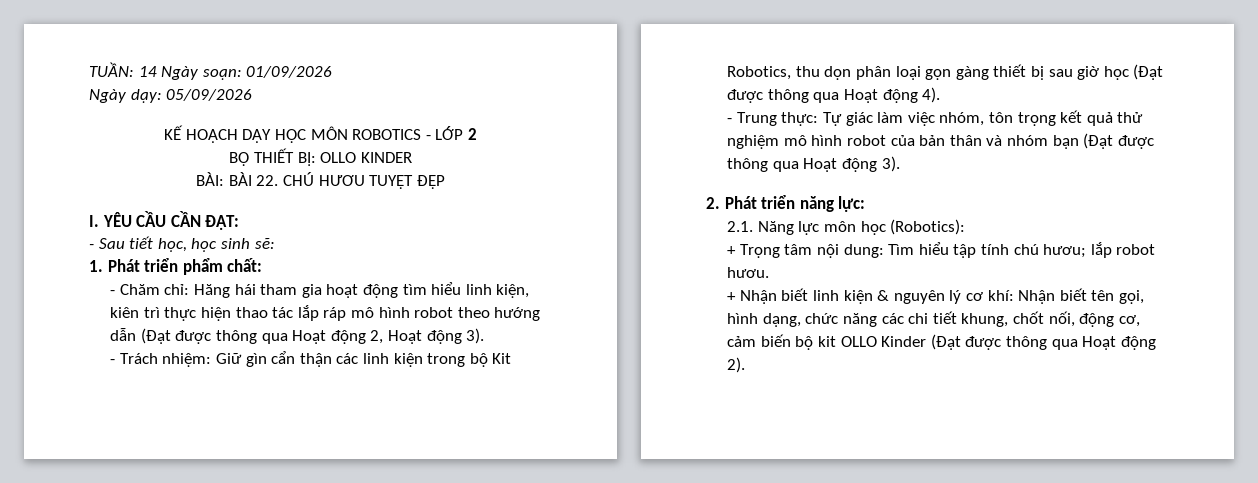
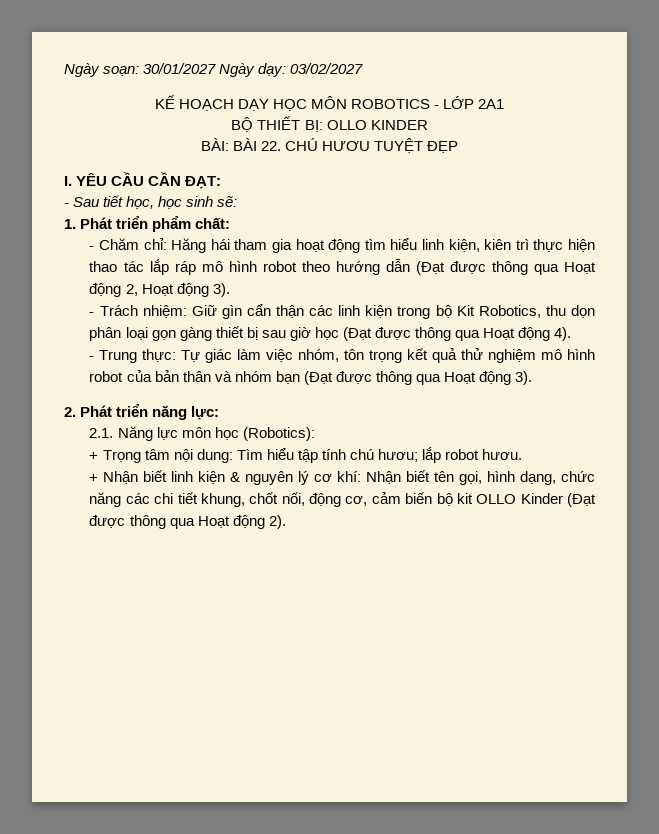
- TUẦN: 14 Ngày soạn: 01/09/2026
- Ngày dạy: 05/09/2026
+ Ngày soạn: 30/01/2027 Ngày dạy: 03/02/2027
- KẾ HOẠCH DẠY HỌC MÔN ROBOTICS - LỚP 2
+ KẾ HOẠCH DẠY HỌC MÔN ROBOTICS - LỚP 2A1

